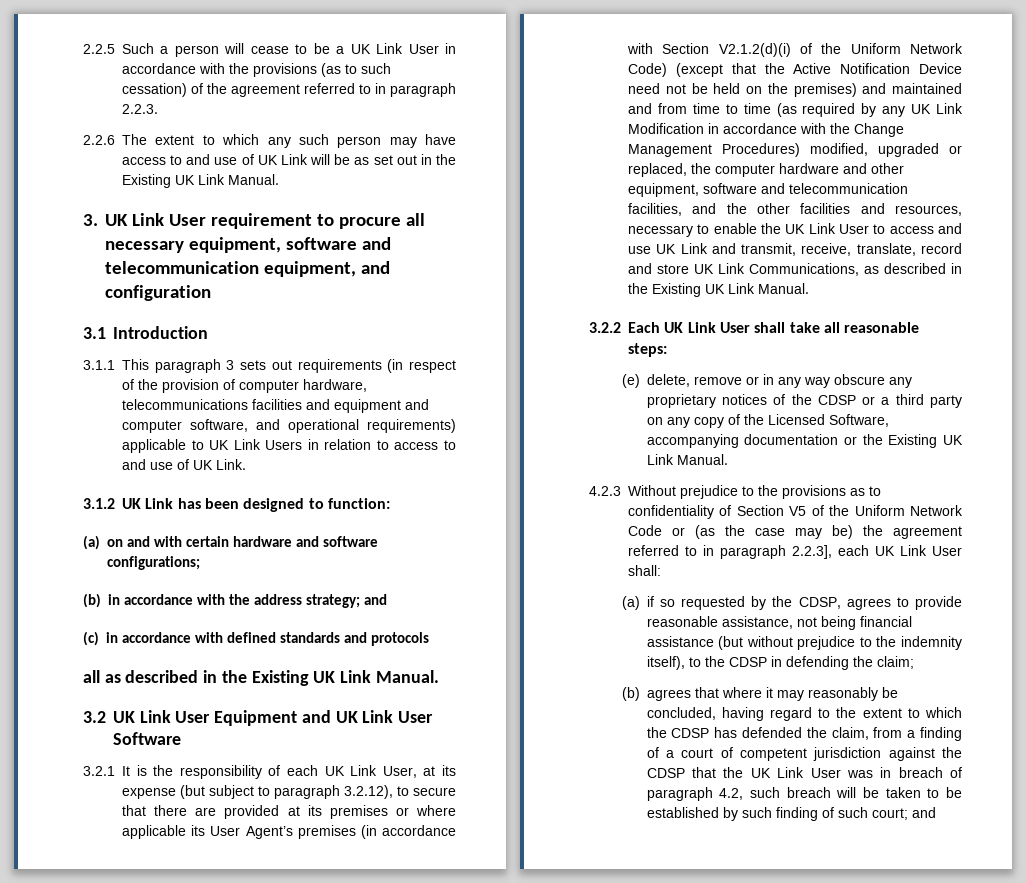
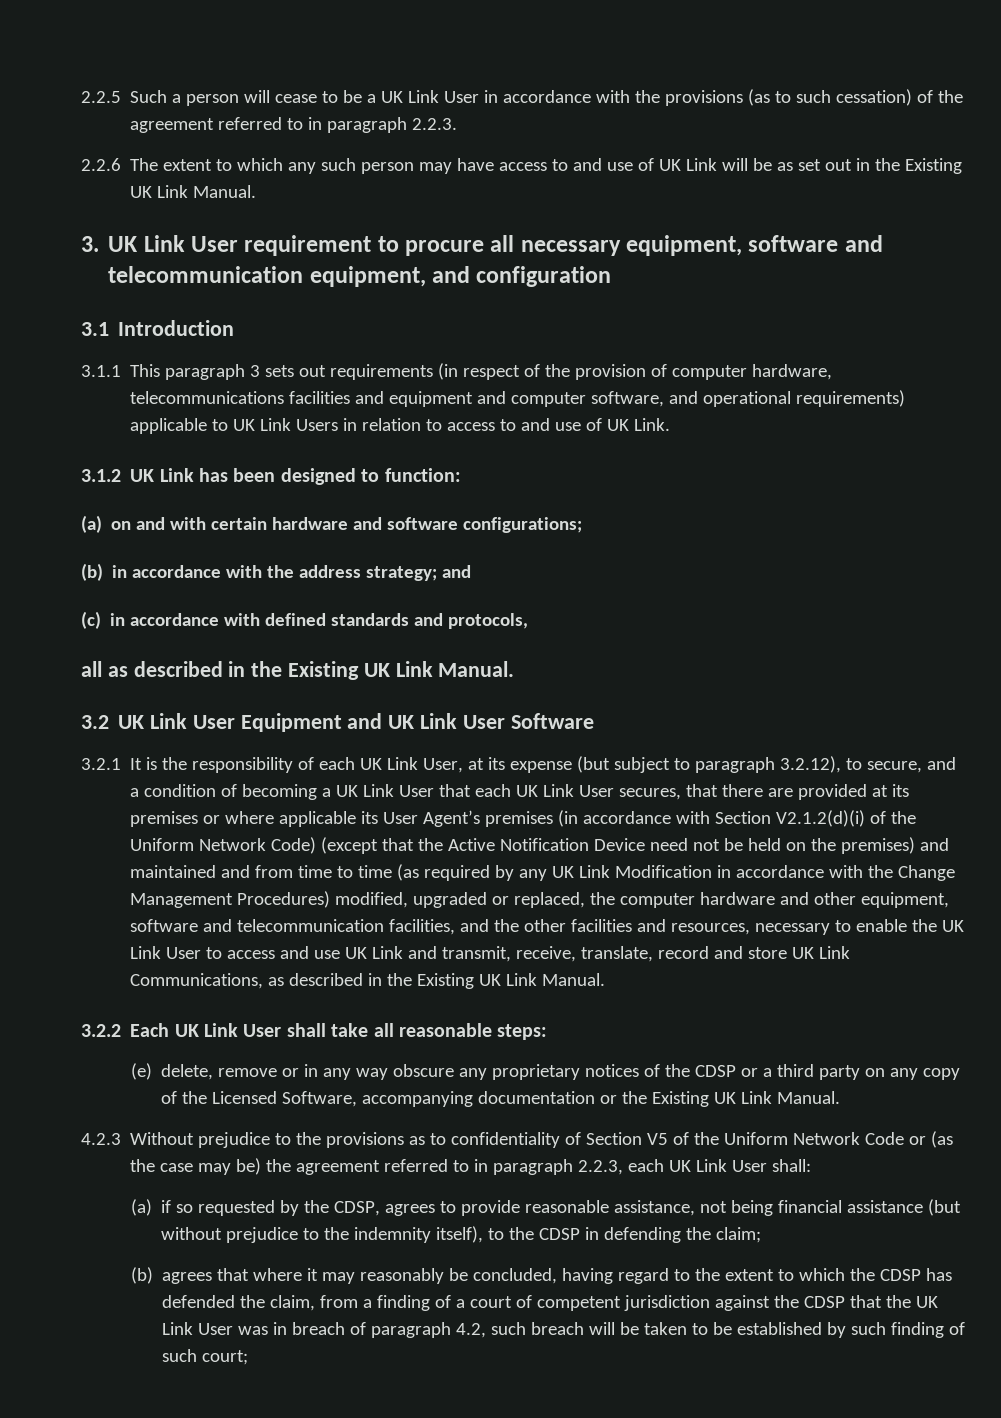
- (c) in accordance with defined standards and protocols
+ (c) in accordance with defined standards and protocols,
- 3.2.1 It is the responsibility of each UK Link User, at its expense (but subject to paragraph 3.2.12), to secure that there are provided at its premises or where applicable its User Agent’s premises (in accordance with Section V2.1.2(d)(i) of the Uniform Network Code) (except that the Active Notification Device need not be held on the premises) and maintained and from time to time (as required by any UK Link Modification in accordance with the Change Management Procedures) modified, upgraded or replaced, the computer hardware and other equipment, software and telecommunication facilities, and the other facilities and resources, necessary to enable the UK Link User to access and use UK Link and transmit, receive, translate, record and store UK Link Communications, as described in the Existing UK Link Manual.
+ 3.2.1 It is the responsibility of each UK Link User, at its expense (but subject to paragraph 3.2.12), to secure, and a condition of becoming a UK Link User that each UK Link User secures, that there are provided at its premises or where applicable its User Agent’s premises (in accordance with Section V2.1.2(d)(i) of the Uniform Network Code) (except that the Active Notification Device need not be held on the premises) and maintained and from time to time (as required by any UK Link Modification in accordance with the Change Management Procedures) modified, upgraded or replaced, the computer hardware and other equipment, software and telecommunication facilities, and the other facilities and resources, necessary to enable the UK Link User to access and use UK Link and transmit, receive, translate, record and store UK Link Communications, as described in the Existing UK Link Manual.
- 4.2.3 Without prejudice to the provisions as to confidentiality of Section V5 of the Uniform Network Code or (as the case may be) the agreement referred to in paragraph 2.2.3], each UK Link User shall:
+ 4.2.3 Without prejudice to the provisions as to confidentiality of Section V5 of the Uniform Network Code or (as the case may be) the agreement referred to in paragraph 2.2.3, each UK Link User shall:
- (b) agrees that where it may reasonably be concluded, having regard to the extent to which the CDSP has defended the claim, from a finding of a court of competent jurisdiction against the CDSP that the UK Link User was in breach of paragraph 4.2, such breach will be taken to be established by such finding of such court; and
+ (b) agrees that where it may reasonably be concluded, having regard to the extent to which the CDSP has defended the claim, from a finding of a court of competent jurisdiction against the CDSP that the UK Link User was in breach of paragraph 4.2, such breach will be taken to be established by such finding of such court;

